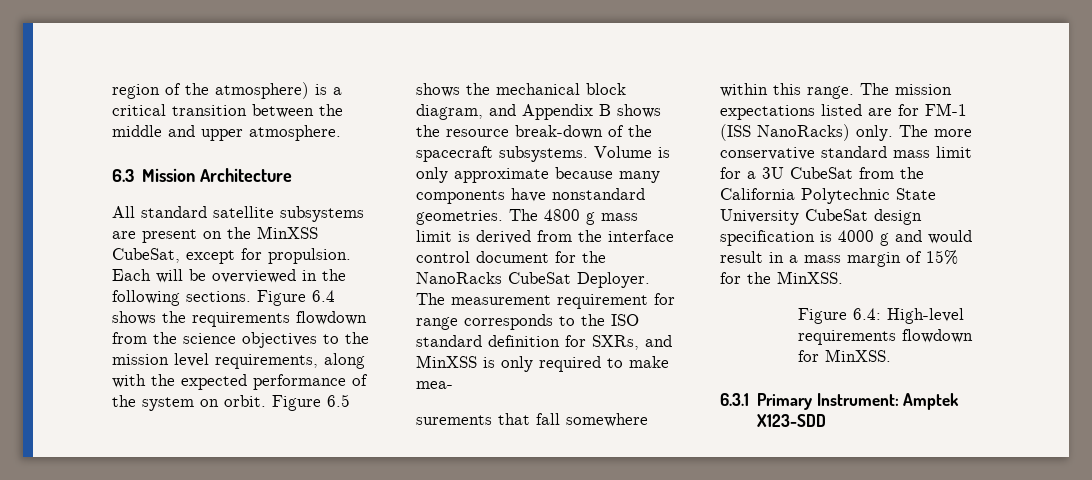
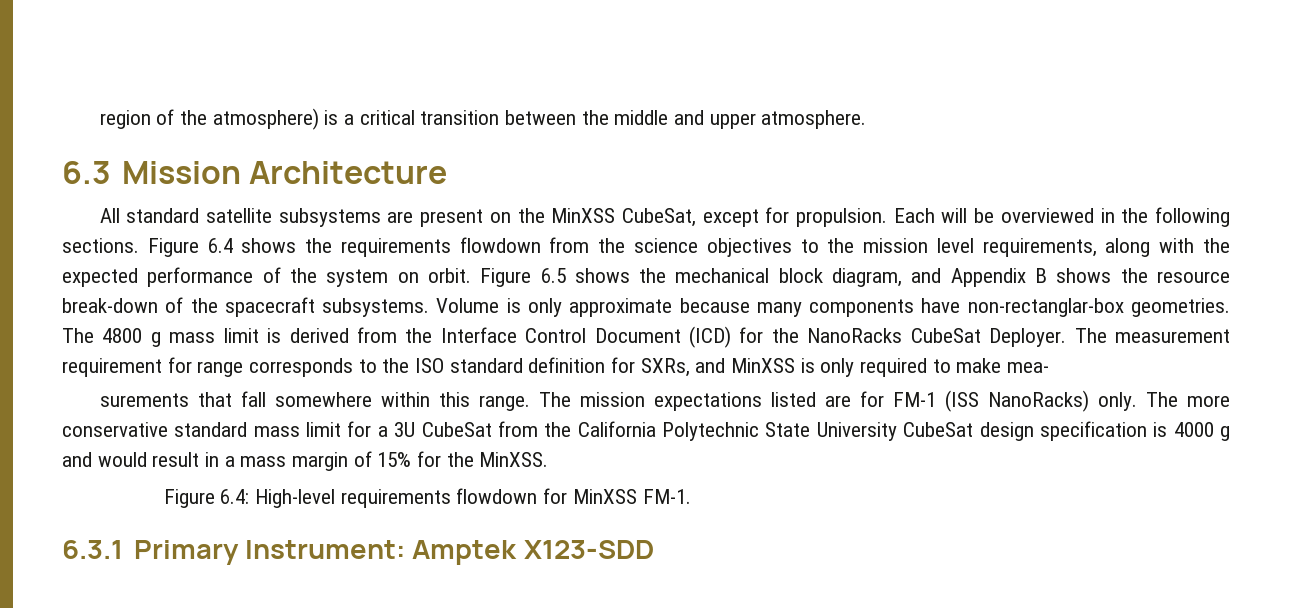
- Volume is only approximate because many components have nonstandard geometries.
+ Volume is only approximate because many components have non-rectanglar-box geometries.
- The 4800 g mass limit is derived from the interface control document for the NanoRacks CubeSat Deployer.
+ The 4800 g mass limit is derived from the Interface Control Document (ICD) for the NanoRacks CubeSat Deployer.
- Figure 6.4: High-level requirements flowdown for MinXSS.
+ Figure 6.4: High-level requirements flowdown for MinXSS FM-1.

